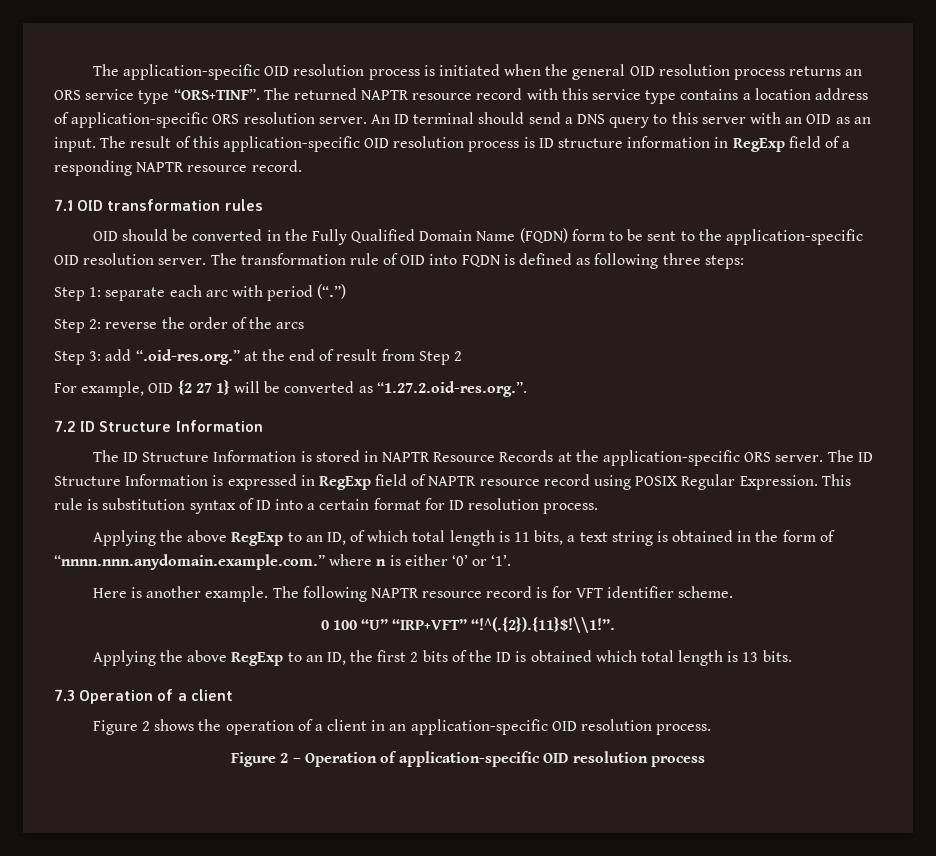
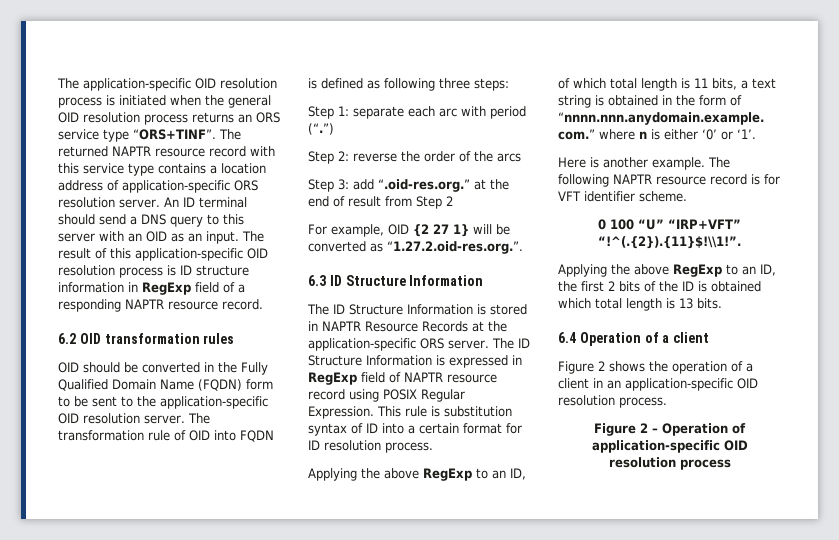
- 7.1 OID transformation rules
+ 6.2 OID transformation rules
- 7.2 ID Structure Information
+ 6.3 ID Structure Information
- 7.3 Operation of a client
+ 6.4 Operation of a client

